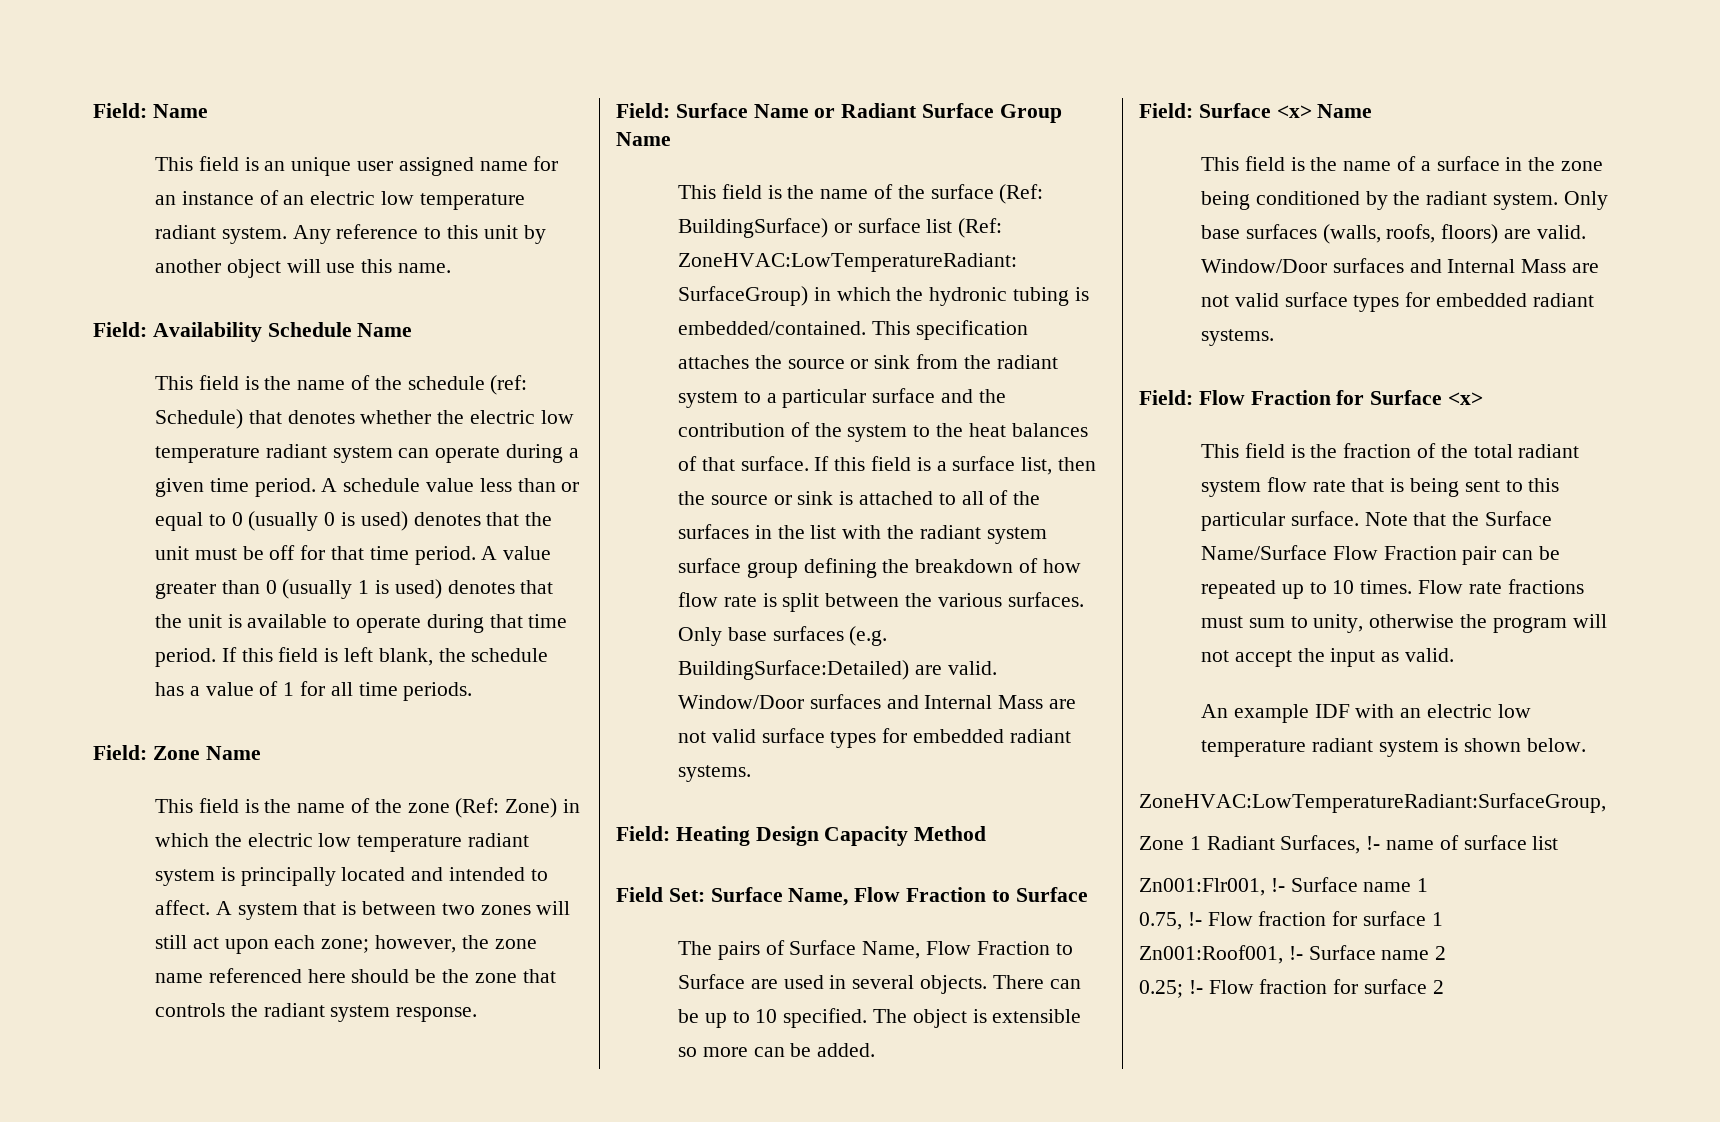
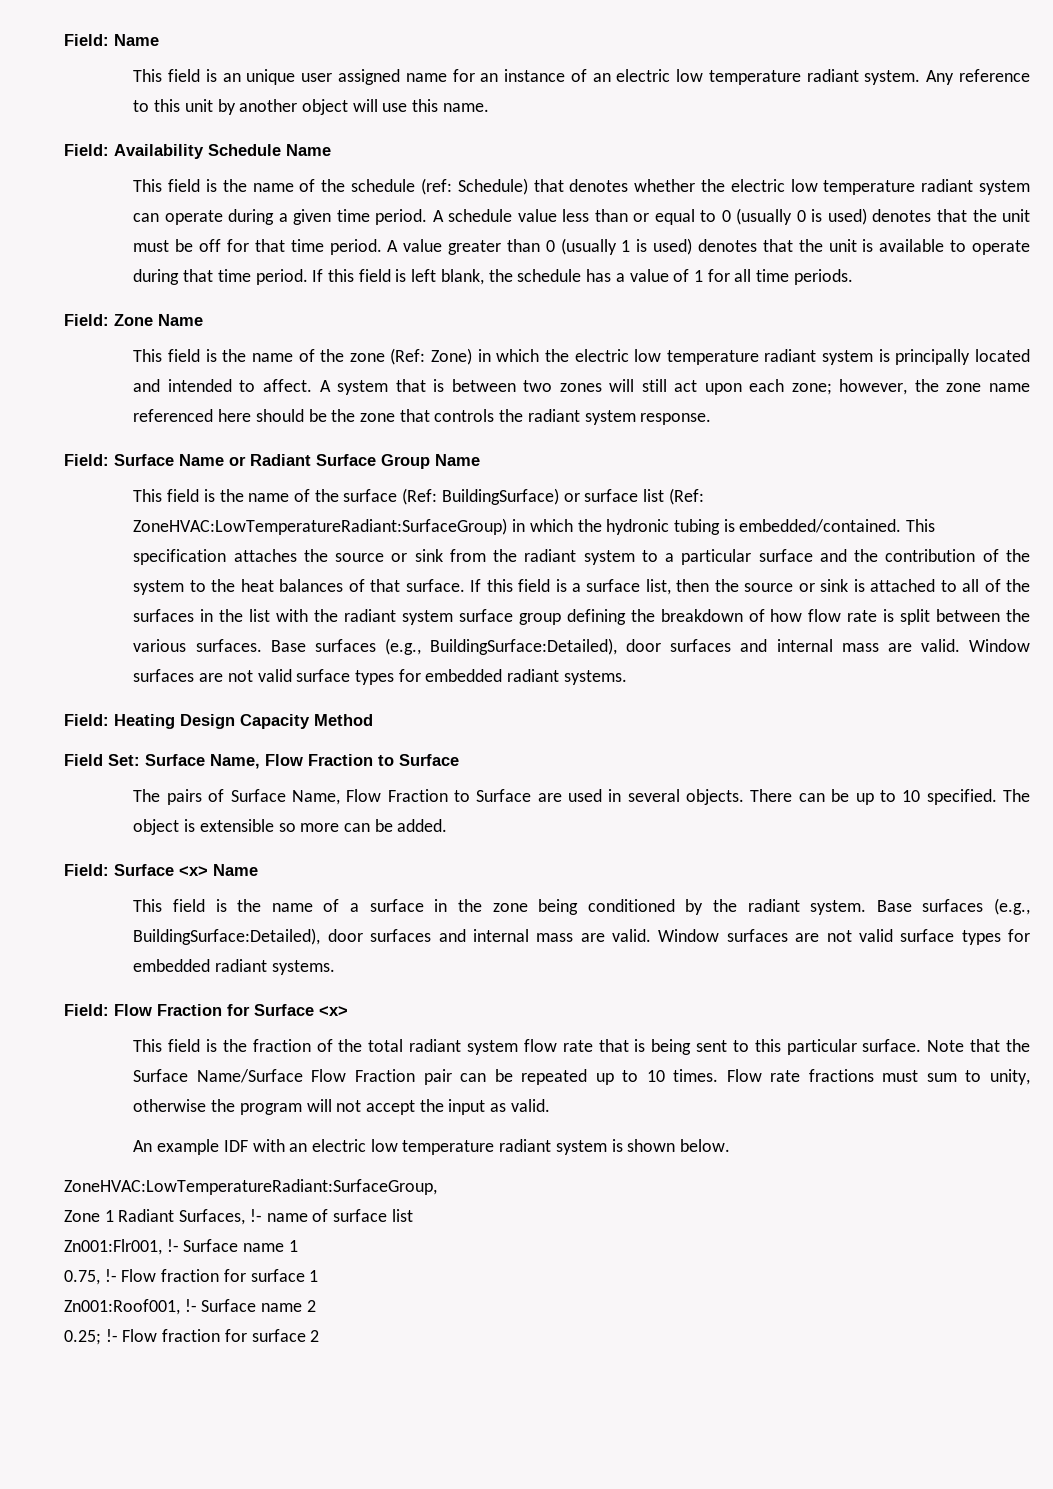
- If this field is a surface list, then the source or sink is attached to all of the surfaces in the list with the radiant system surface group defining the breakdown of how flow rate is split between the various surfaces. Only base surfaces (e.g. BuildingSurface:Detailed) are valid. Window/Door surfaces and Internal Mass are not valid surface types for embedded radiant systems.
+ If this field is a surface list, then the source or sink is attached to all of the surfaces in the list with the radiant system surface group defining the breakdown of how flow rate is split between the various surfaces. Base surfaces (e.g., BuildingSurface:Detailed), door surfaces and internal mass are valid. Window surfaces are not valid surface types for embedded radiant systems.
- This field is the name of a surface in the zone being conditioned by the radiant system. Only base surfaces (walls, roofs, floors) are valid. Window/Door surfaces and Internal Mass are not valid surface types for embedded radiant systems.
+ This field is the name of a surface in the zone being conditioned by the radiant system. Base surfaces (e.g., BuildingSurface:Detailed), door surfaces and internal mass are valid. Window surfaces are not valid surface types for embedded radiant systems.

